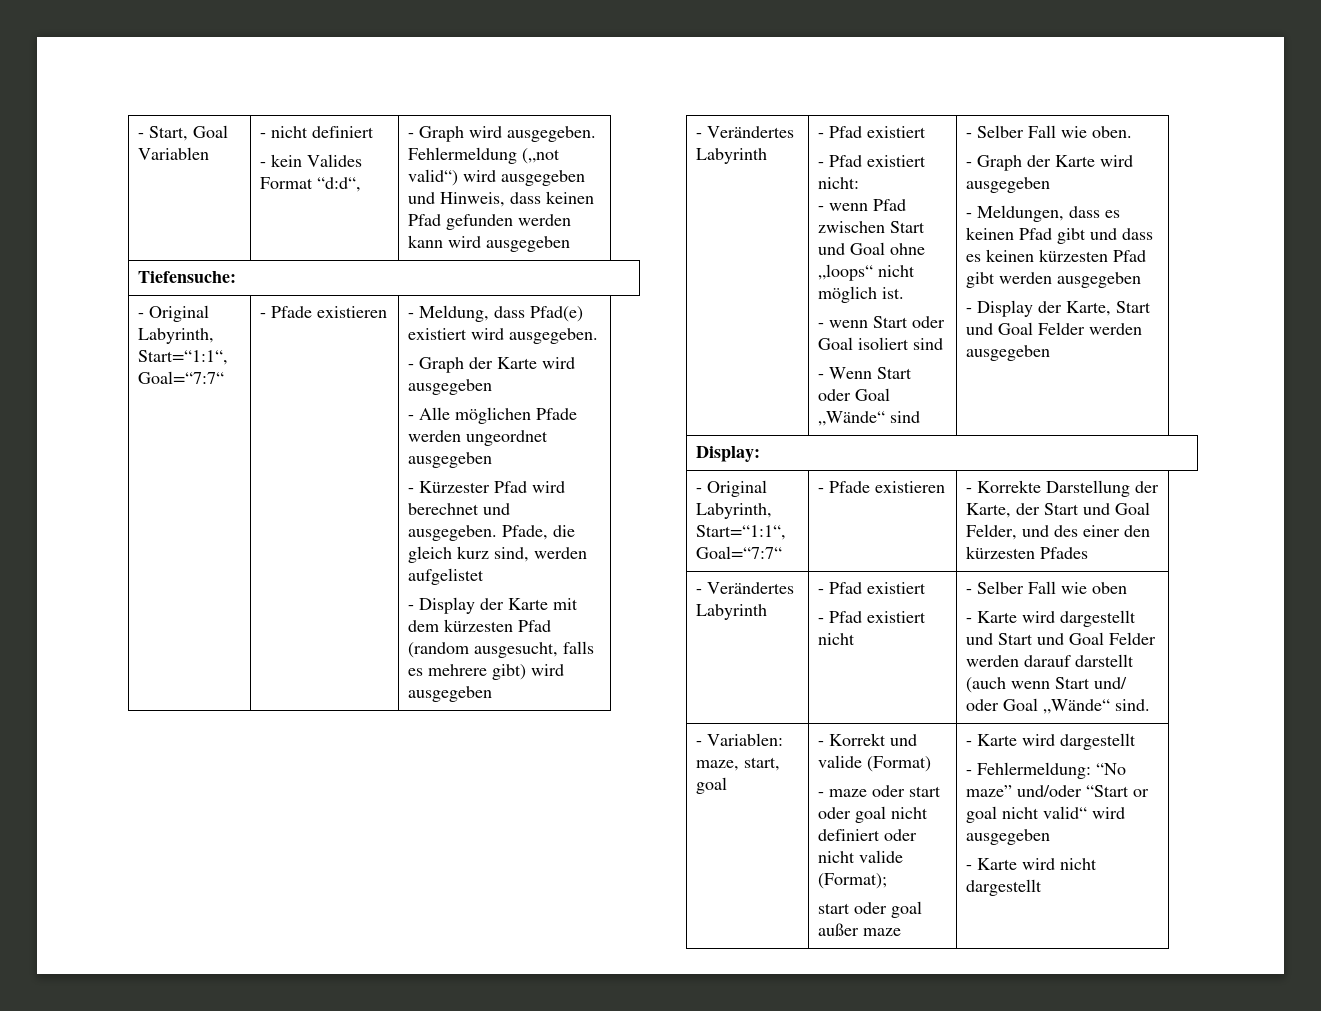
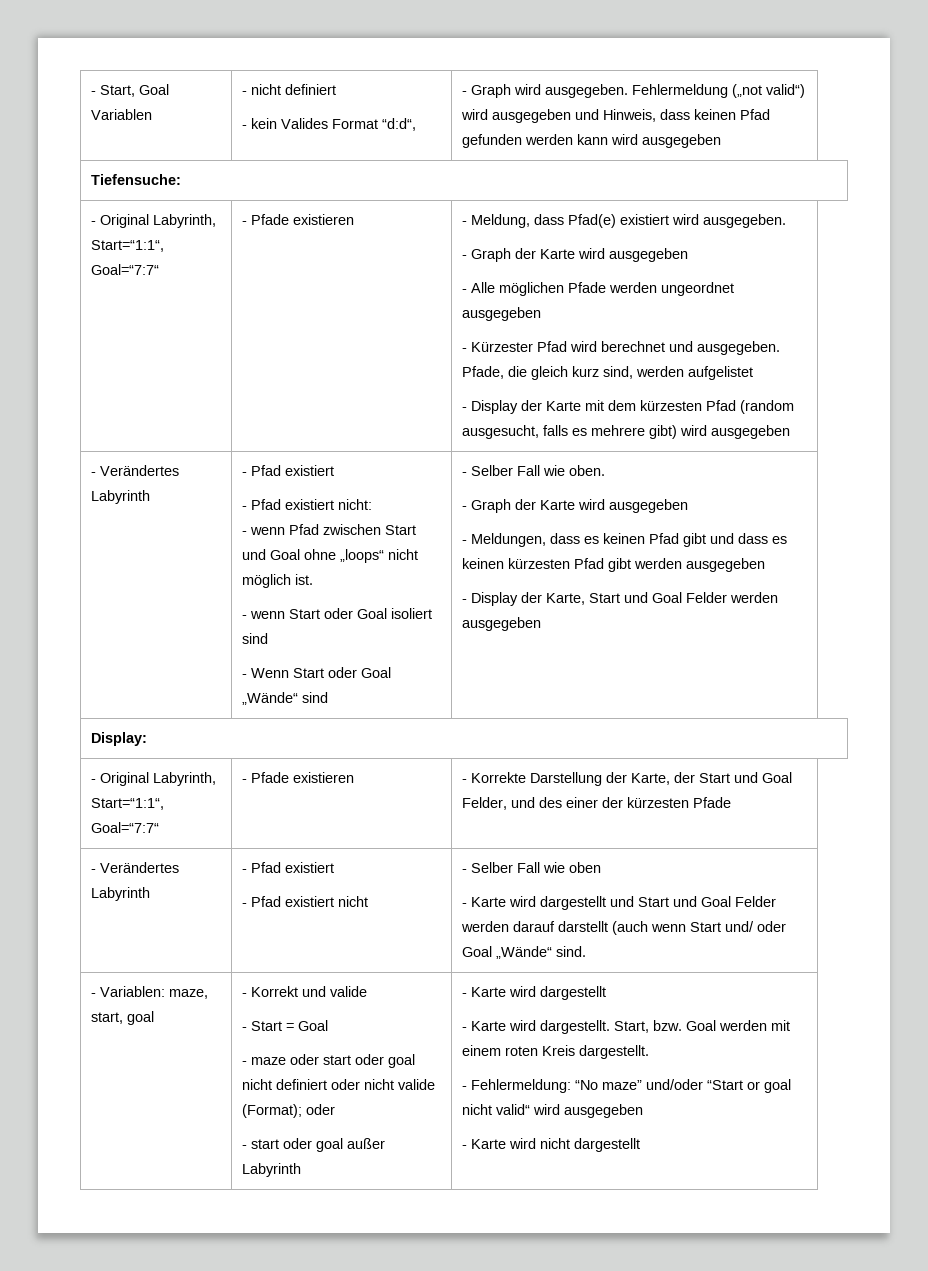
- - Original Labyrinth, Start=“1:1“, Goal=“7:7“ | - Pfade existieren | - Korrekte Darstellung der Karte, der Start und Goal Felder, und des einer den kürzesten Pfades
+ - Original Labyrinth, Start=“1:1“, Goal=“7:7“ | - Pfade existieren | - Korrekte Darstellung der Karte, der Start und Goal Felder, und des einer der kürzesten Pfade
- - Korrekt und valide (Format)
+ - Korrekt und valide
+ - Start = Goal
- - maze oder start oder goal nicht definiert oder nicht valide (Format);
- start oder goal außer maze | - Karte wird dargestellt
+ - maze oder start oder goal nicht definiert oder nicht valide (Format); oder
+ - start oder goal außer Labyrinth | - Karte wird dargestellt
+ - Karte wird dargestellt. Start, bzw. Goal werden mit einem roten Kreis dargestellt.

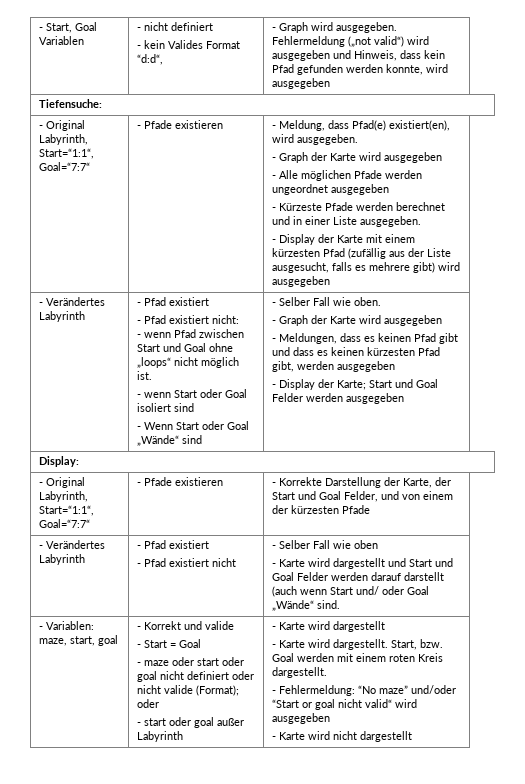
  - Start, Goal Variablen | - nicht definiert
- - kein Valides Format “d:d“, | - Graph wird ausgegeben. Fehlermeldung („not valid“) wird ausgegeben und Hinweis, dass keinen Pfad gefunden werden kann wird ausgegeben
+ - kein Valides Format “d:d“, | - Graph wird ausgegeben. Fehlermeldung („not valid“) wird ausgegeben und Hinweis, dass kein Pfad gefunden werden konnte, wird ausgegeben
- - Meldung, dass Pfad(e) existiert wird ausgegeben.
+ - Meldung, dass Pfad(e) existiert(en), wird ausgegeben.
- - Kürzester Pfad wird berechnet und ausgegeben. Pfade, die gleich kurz sind, werden aufgelistet
+ - Kürzeste Pfade werden berechnet und in einer Liste ausgegeben.
- - Display der Karte mit dem kürzesten Pfad (random ausgesucht, falls es mehrere gibt) wird ausgegeben
+ - Display der Karte mit einem kürzesten Pfad (zufällig aus der Liste ausgesucht, falls es mehrere gibt) wird ausgegeben
- - Meldungen, dass es keinen Pfad gibt und dass es keinen kürzesten Pfad gibt werden ausgegeben
+ - Meldungen, dass es keinen Pfad gibt und dass es keinen kürzesten Pfad gibt, werden ausgegeben
- - Display der Karte, Start und Goal Felder werden ausgegeben
+ - Display der Karte; Start und Goal Felder werden ausgegeben
- - Original Labyrinth, Start=“1:1“, Goal=“7:7“ | - Pfade existieren | - Korrekte Darstellung der Karte, der Start und Goal Felder, und des einer der kürzesten Pfade
+ - Original Labyrinth, Start=“1:1“, Goal=“7:7“ | - Pfade existieren | - Korrekte Darstellung der Karte, der Start und Goal Felder, und von einem der kürzesten Pfade

